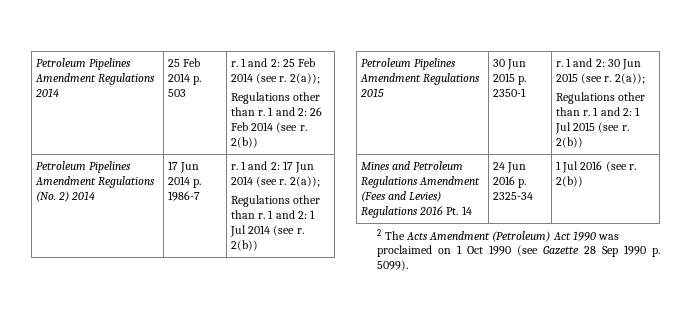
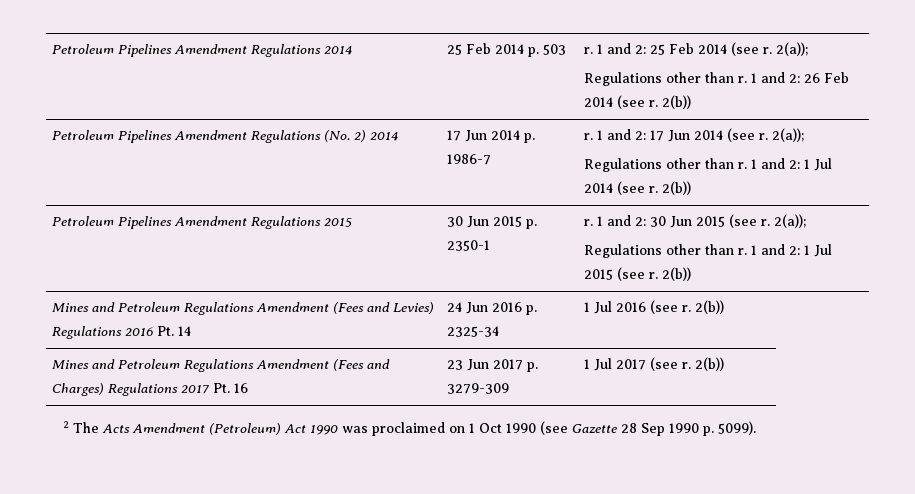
+ Mines and Petroleum Regulations Amendment (Fees and Charges) Regulations 2017 Pt. 16 | 23 Jun 2017 p. 3279-309 | 1 Jul 2017 (see r. 2(b))

